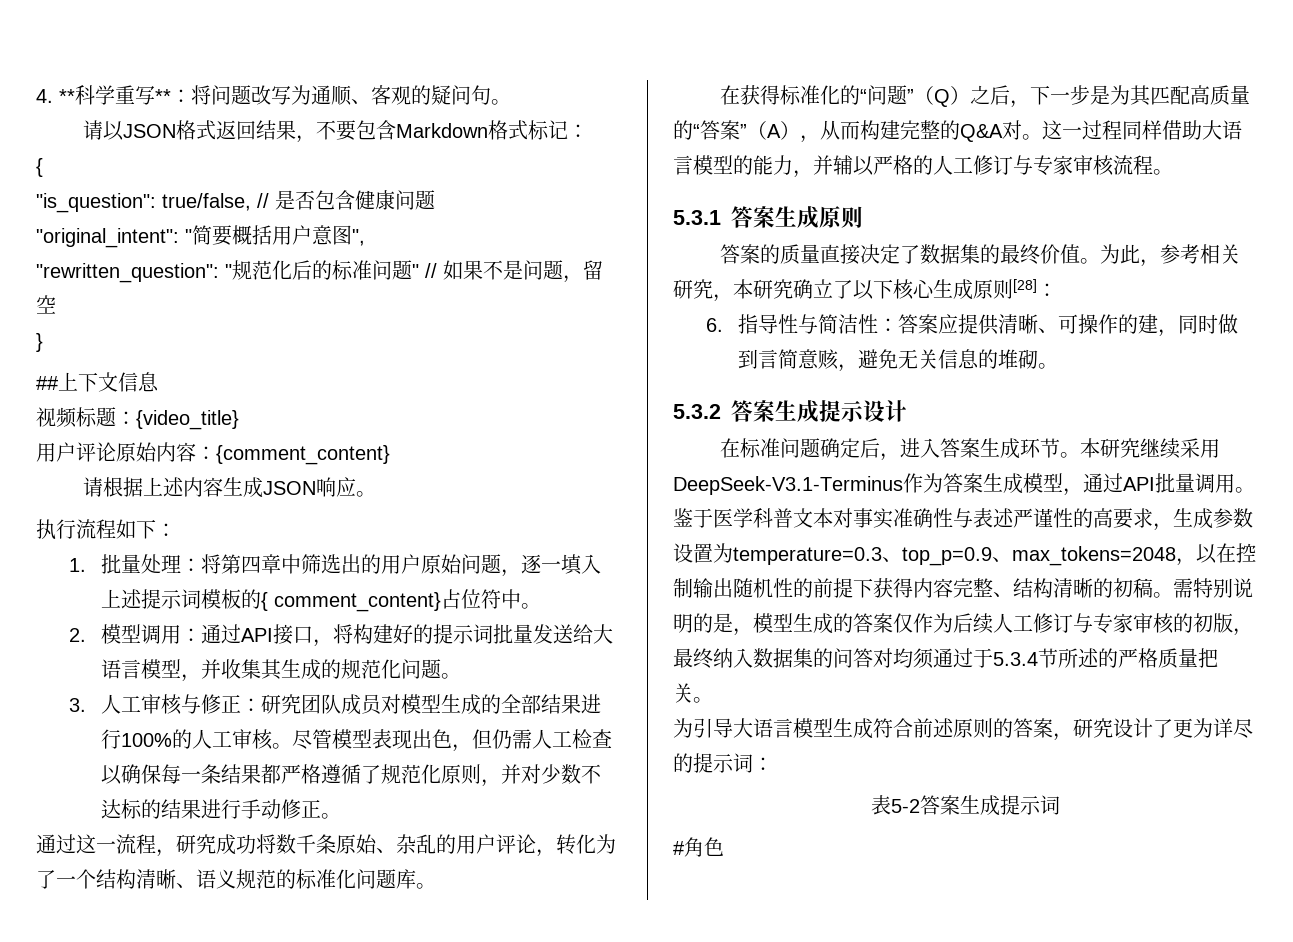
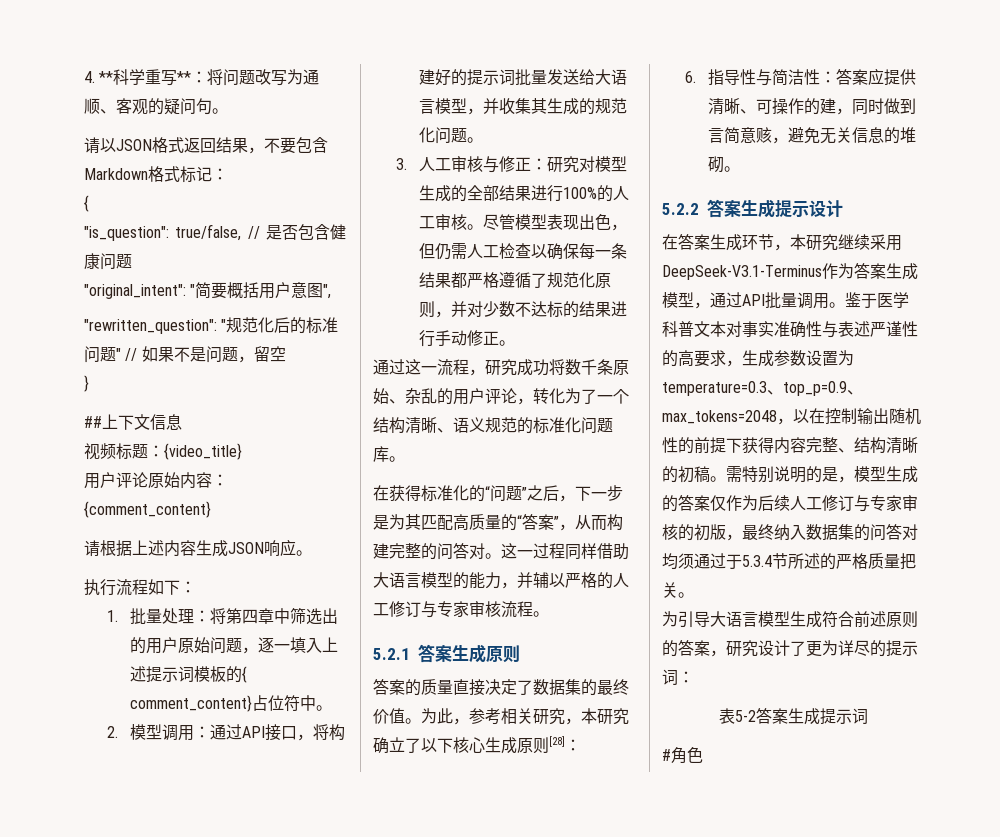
- 3.人工审核与修正：研究团队成员对模型生成的全部结果进行100%的人工审核。
+ 3.人工审核与修正：研究对模型生成的全部结果进行100%的人工审核。
- 在获得标准化的“问题”（Q）之后，下一步是为其匹配高质量的“答案”（A），从而构建完整的Q&A对。
+ 在获得标准化的“问题”之后，下一步是为其匹配高质量的“答案”，从而构建完整的问答对。
- 5.3.1答案生成原则
+ 5.2.1答案生成原则
- 5.3.2答案生成提示设计
+ 5.2.2答案生成提示设计
- 在标准问题确定后，进入答案生成环节。本研究继续采用DeepSeek-V3.1-Terminus作为答案生成模型，通过API批量调用。
+ 在答案生成环节，本研究继续采用DeepSeek-V3.1-Terminus作为答案生成模型，通过API批量调用。

